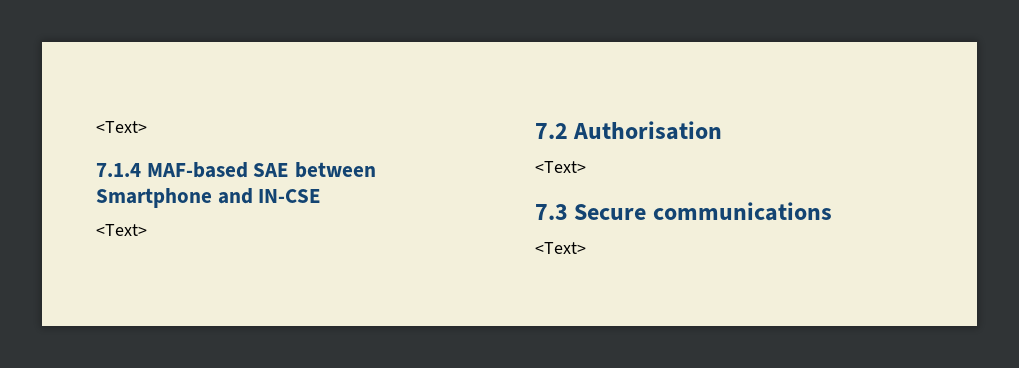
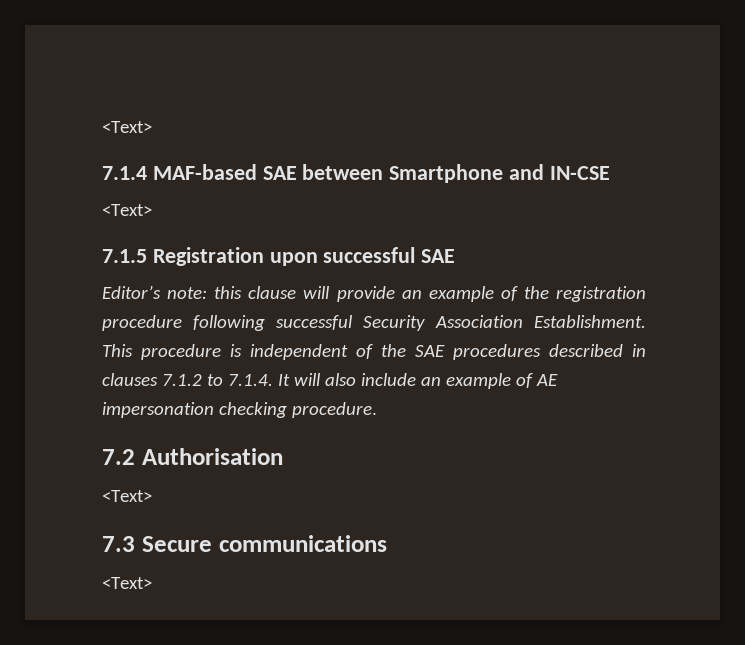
+ 7.1.5 Registration upon successful SAE
+ Editor’s note: this clause will provide an example of the registration procedure following successful Security Association Establishment. This procedure is independent of the SAE procedures described in clauses 7.1.2 to 7.1.4. It will also include an example of AE impersonation checking procedure.

